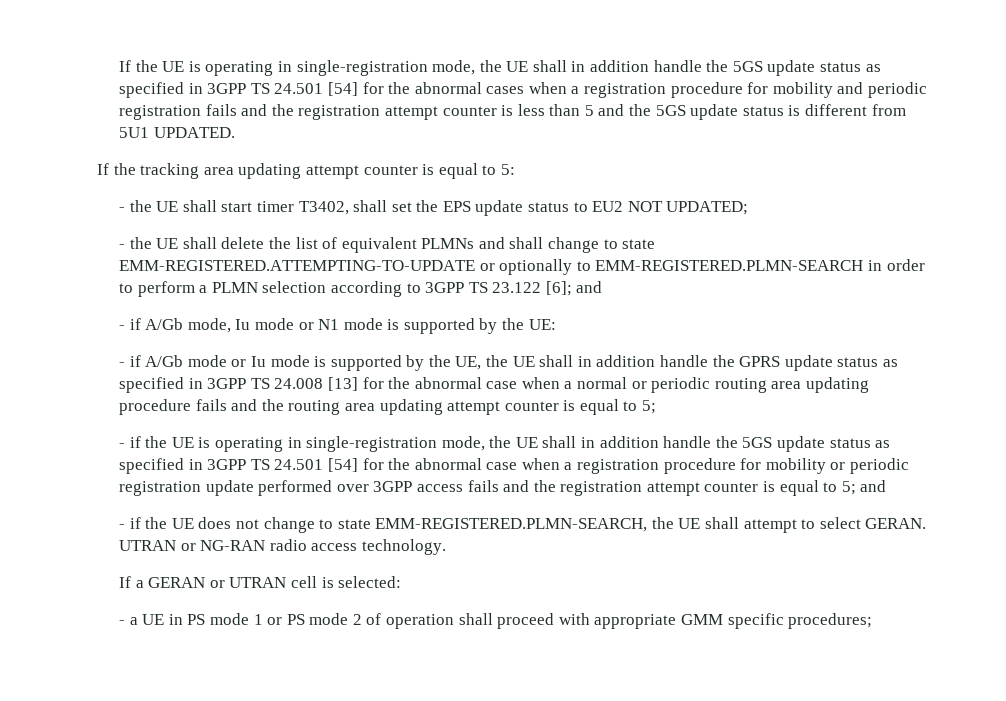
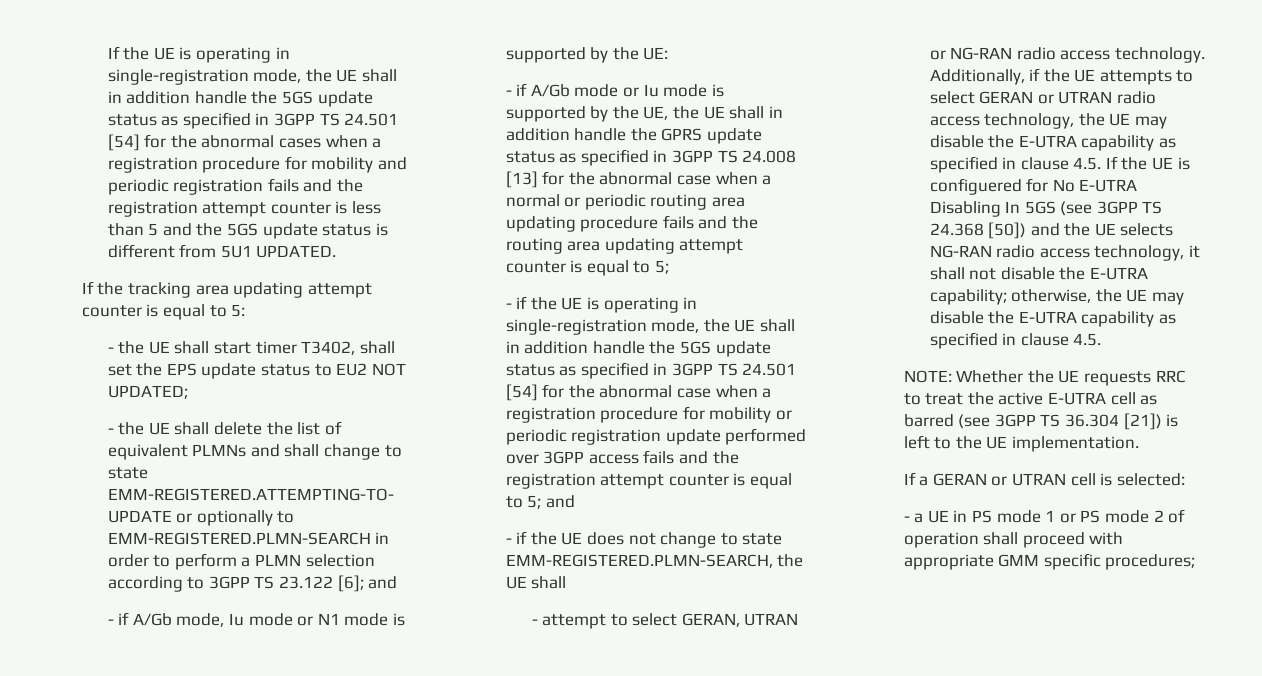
- - if the UE does not change to state EMM-REGISTERED.PLMN-SEARCH, the UE shall attempt to select GERAN. UTRAN or NG-RAN radio access technology.
+ - if the UE does not change to state EMM-REGISTERED.PLMN-SEARCH, the UE shall
+ - attempt to select GERAN, UTRAN or NG-RAN radio access technology. Additionally, if the UE attempts to select GERAN or UTRAN radio access technology, the UE may disable the E-UTRA capability as specified in clause 4.5. If the UE is configuered for No E-UTRA Disabling In 5GS (see 3GPP TS 24.368 [50]) and the UE selects NG-RAN radio access technology, it shall not disable the E-UTRA capability; otherwise, the UE may disable the E-UTRA capability as specified in clause 4.5.
+ NOTE: Whether the UE requests RRC to treat the active E-UTRA cell as barred (see 3GPP TS 36.304 [21]) is left to the UE implementation.

